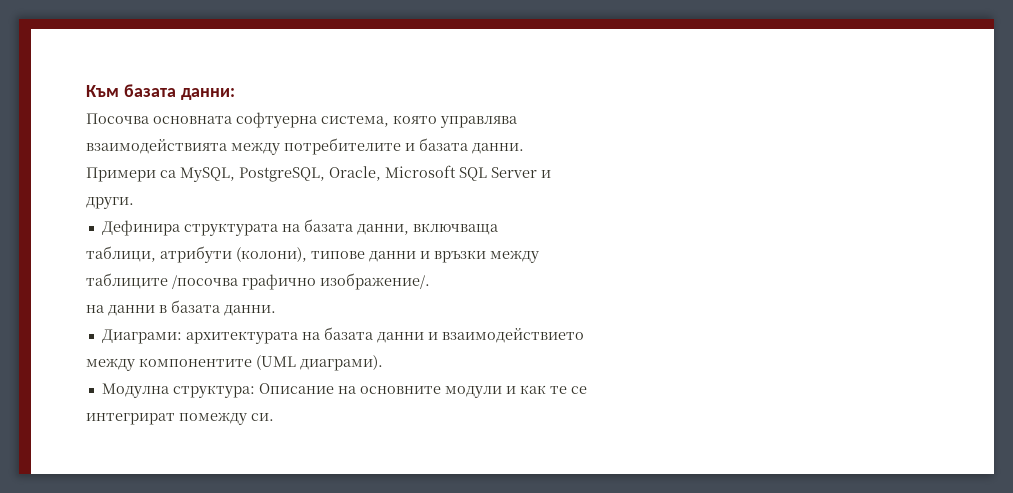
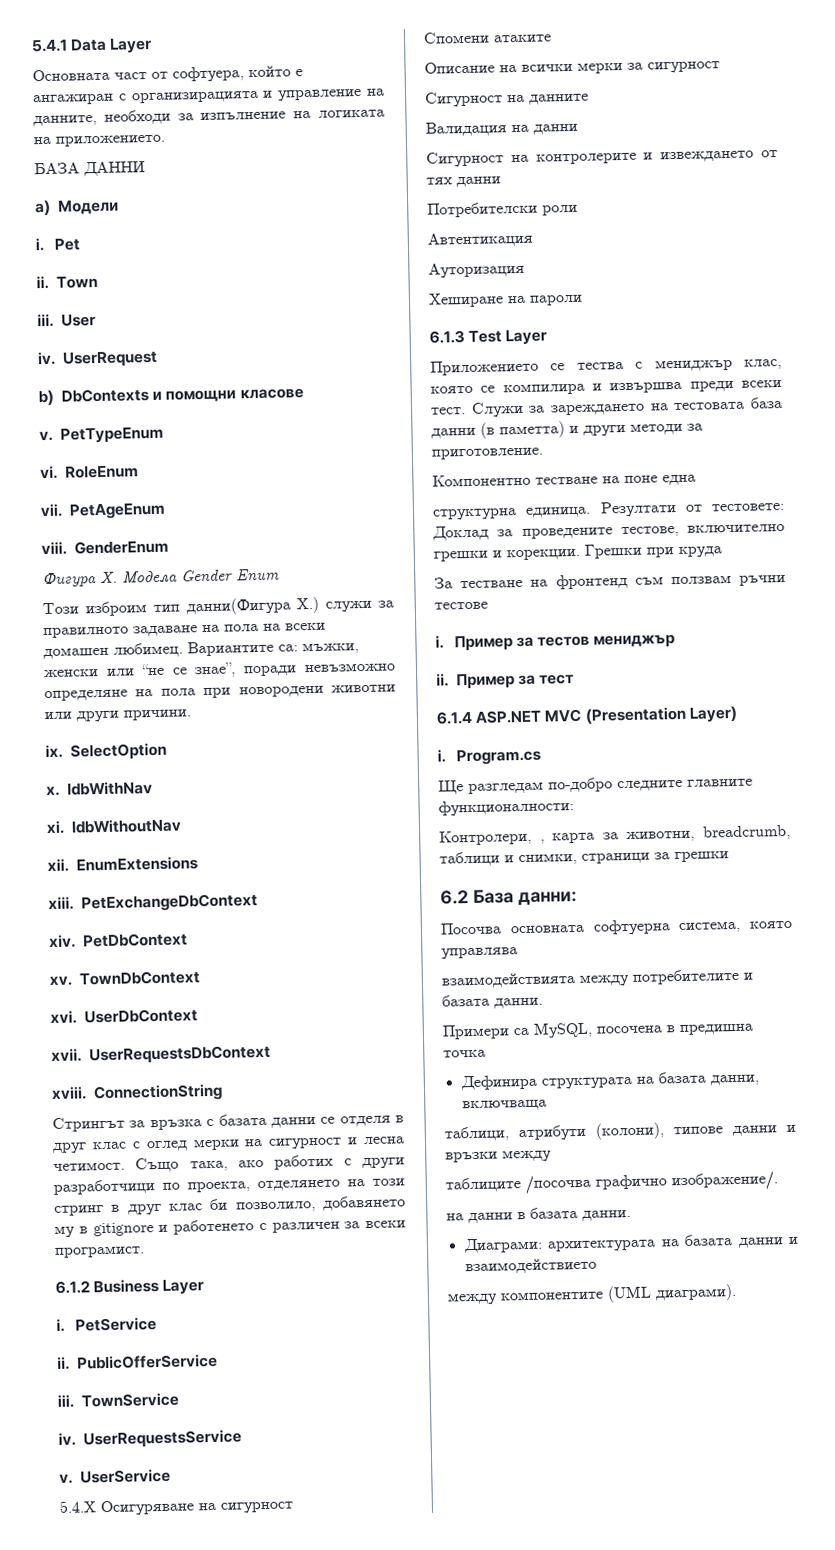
- Към базата данни:
+ 5.4.1 Data Layer
+ Основната част от софтуера, който е ангажиран с организирацията и управление на данните, необходи за изпълнение на логиката на приложението.
+ БАЗА ДАННИ
+ a) Moдели
+ i. Pet
+ ii. Town
+ iii. User
+ iv. UserRequest
+ b) DbContexts и помощни класове
+ v. PetTypeEnum
+ vi. RoleEnum
+ vii. PetAgeEnum
+ viii. GenderEnum
+ Фигура X. Модела Gender Enum
+ Този изброим тип данни(Фигура X.) служи за правилното задаване на пола на всеки домашен любимец. Вариантите са: мъжки, женски или “не се знае”, поради невъзможно определяне на пола при новородени животни или други причини.
+ ix. SelectOption
+ x. IdbWithNav
+ xi. IdbWithoutNav
+ xii. EnumExtensions
+ xiii. PetExchangeDbContext
+ xiv. PetDbContext
+ xv. TownDbContext
+ xvi. UserDbContext
+ xvii. UserRequestsDbContext
+ xviii. ConnectionString
+ Стрингът за връзка с базата данни се отделя в друг клас с оглед мерки на сигурност и лесна четимост. Също така, ако работих с други разработчици по проекта, отделянето на този стринг в друг клас би позволило, добавянето му в gitignore и работенето с различен за всеки програмист.
+ 6.1.2 Business Layer
+ i. PetService
+ ii. PublicOfferService
+ iii. TownService
+ iv. UserRequestsService
+ v. UserService
+ 5.4.X Осигуряване на сигурност
+ Спомени атаките
+ Описание на всички мерки за сигурност
+ Сигурност на данните
+ Валидация на данни
+ Сигурност на контролерите и извеждането от тях данни
+ Потребителски роли
+ Автентикация
+ Ауторизация
+ Хеширане на пароли
+ 6.1.3 Test Layer
+ Приложението се тества с мениджър клас, която се компилира и извършва преди всеки тест. Служи за зареждането на тестовата база данни (в паметта) и други методи за приготовление.
+ Компонентно тестване на поне една
+ структурна единица. Резултати от тестовете: Доклад за проведените тестове, включително грешки и корекции. Грешки при круда
+ За тестване на фронтенд съм ползвам ръчни тестове
+ i. Пример за тестов мениджър
+ ii. Пример за тест
+ 6.1.4 ASP.NET MVC (Presentation Layer)
+ i. Program.cs
+ Ще разгледам по-добро следните главните функционалности:
+ Контролери, , карта за животни, breadcrumb, таблици и снимки, страници за грешки
+ 6.2 База данни:
- Примери са MySQL, PostgreSQL, Oracle, Microsoft SQL Server и
- други.
+ Примери са MySQL, посочена в предишна точка
- Модулна структура: Описание на основните модули и как те се
- интегрират помежду си.

